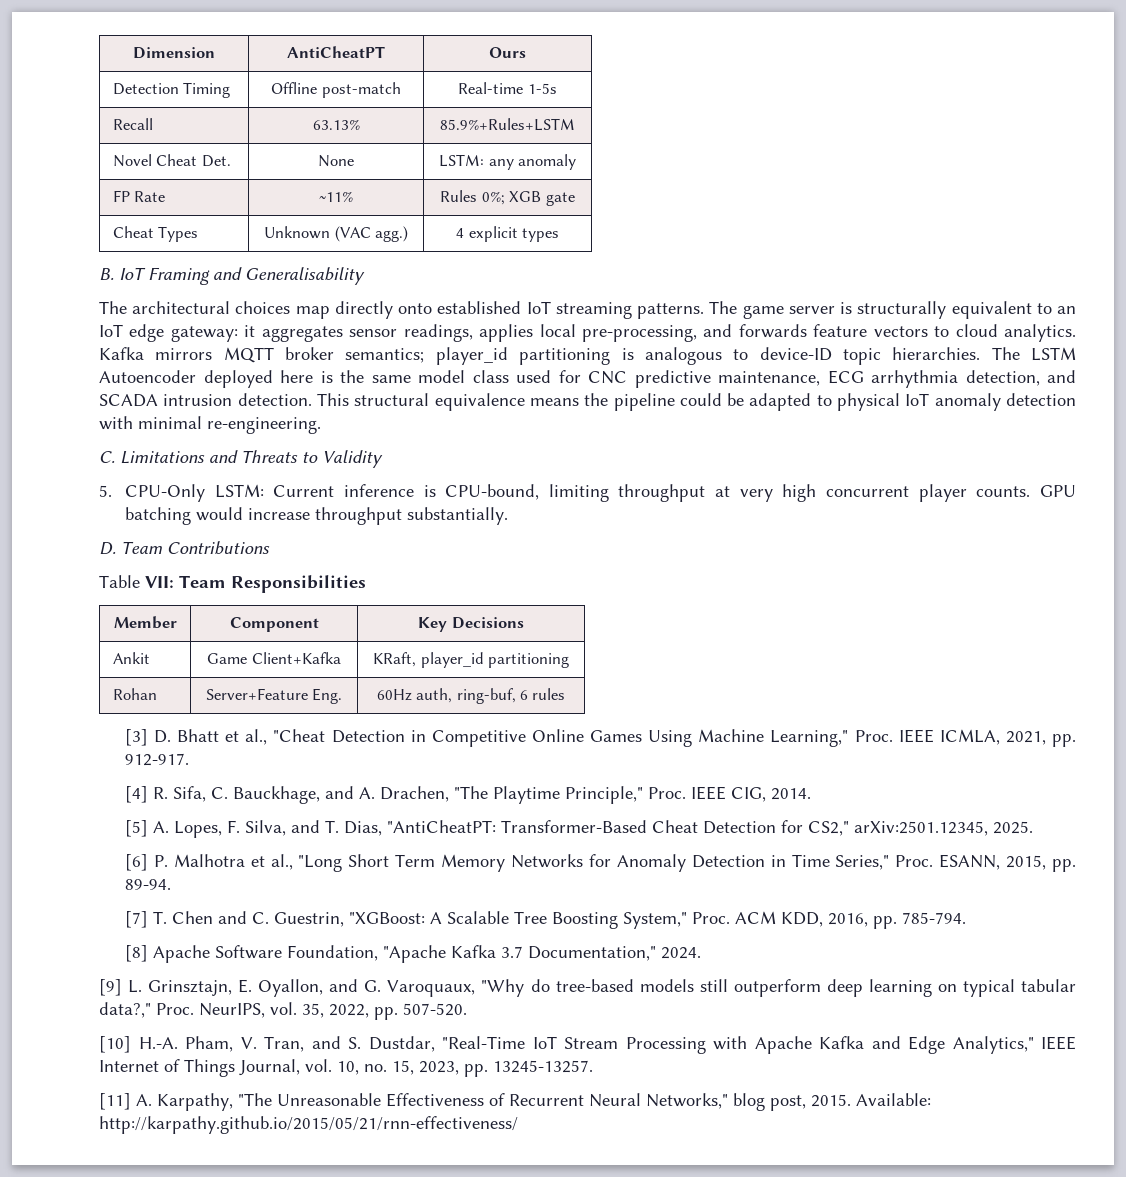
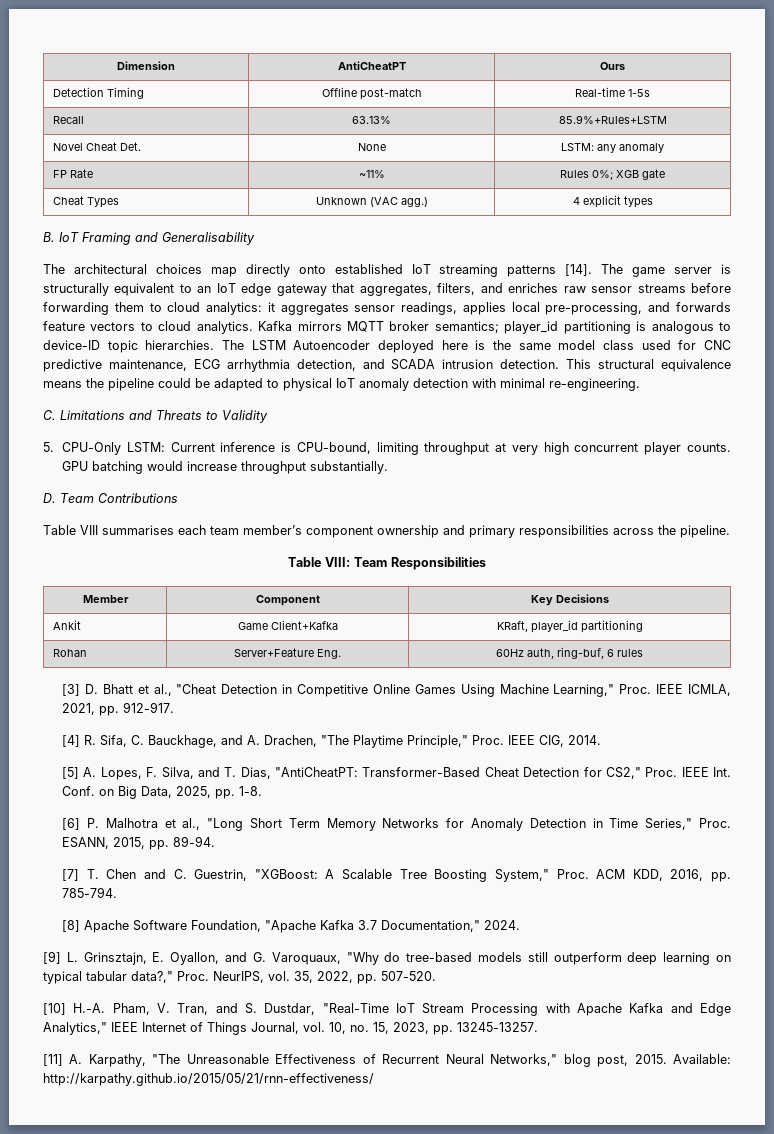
- The architectural choices map directly onto established IoT streaming patterns.
+ The architectural choices map directly onto established IoT streaming patterns [14].
- The game server is structurally equivalent to an IoT edge gateway: it aggregates sensor readings, applies local pre-processing, and forwards feature vectors to cloud analytics.
+ The game server is structurally equivalent to an IoT edge gateway that aggregates, filters, and enriches raw sensor streams before forwarding them to cloud analytics: it aggregates sensor readings, applies local pre-processing, and forwards feature vectors to cloud analytics.
- Table VII: Team Responsibilities
+ Table VIII summarises each team member’s component ownership and primary responsibilities across the pipeline.
+ Table VIII: Team Responsibilities
- [5] A. Lopes, F. Silva, and T. Dias, "AntiCheatPT: Transformer-Based Cheat Detection for CS2," arXiv:2501.12345, 2025.
+ [5] A. Lopes, F. Silva, and T. Dias, "AntiCheatPT: Transformer-Based Cheat Detection for CS2," Proc. IEEE Int. Conf. on Big Data, 2025, pp. 1-8.

